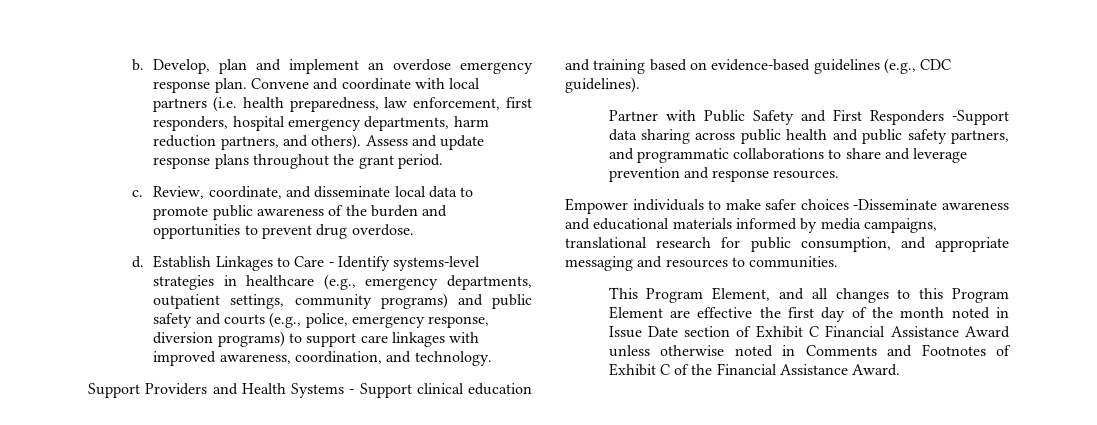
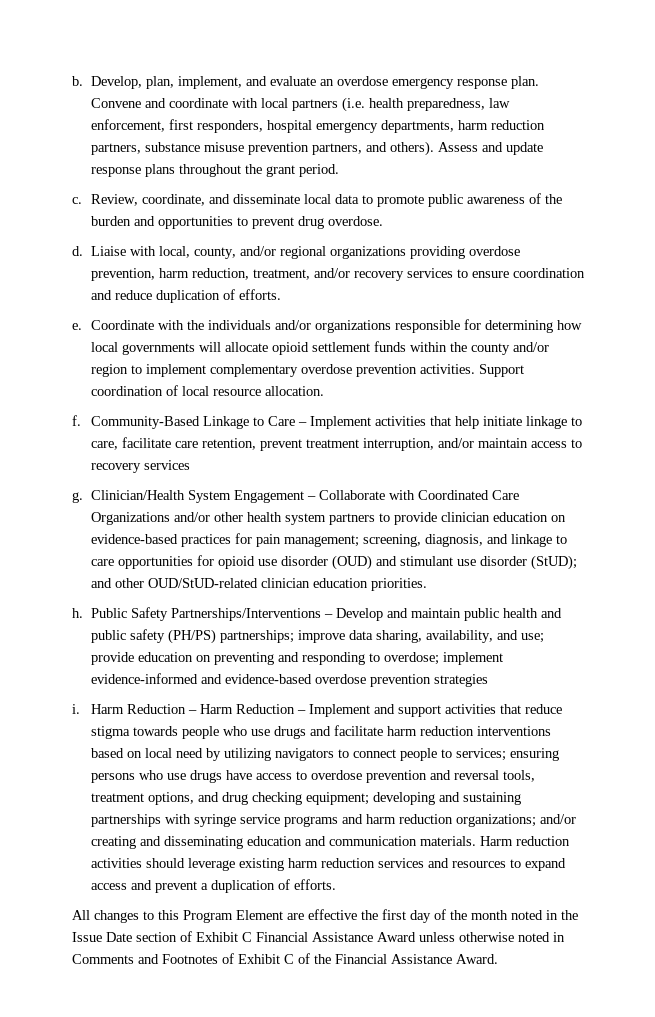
- Develop, plan and implement an overdose emergency response plan.
+ Develop, plan, implement, and evaluate an overdose emergency response plan.
- Convene and coordinate with local partners (i.e. health preparedness, law enforcement, first responders, hospital emergency departments, harm reduction partners, and others).
+ Convene and coordinate with local partners (i.e. health preparedness, law enforcement, first responders, hospital emergency departments, harm reduction partners, substance misuse prevention partners, and others).
- Establish Linkages to Care - Identify systems-level strategies in healthcare (e.g., emergency departments, outpatient settings, community programs) and public safety and courts (e.g., police, emergency response, diversion programs) to support care linkages with improved awareness, coordination, and technology.
- Support Providers and Health Systems - Support clinical education and training based on evidence-based guidelines (e.g., CDC guidelines).
- Partner with Public Safety and First Responders -Support data sharing across public health and public safety partners, and programmatic collaborations to share and leverage prevention and response resources.
- Empower individuals to make safer choices -Disseminate awareness and educational materials informed by media campaigns, translational research for public consumption, and appropriate messaging and resources to communities.
- This Program Element, and all changes to this Program Element are effective the first day of the month noted in Issue Date section of Exhibit C Financial Assistance Award unless otherwise noted in Comments and Footnotes of Exhibit C of the Financial Assistance Award.
+ Liaise with local, county, and/or regional organizations providing overdose prevention, harm reduction, treatment, and/or recovery services to ensure coordination and reduce duplication of efforts.
+ e. Coordinate with the individuals and/or organizations responsible for determining how local governments will allocate opioid settlement funds within the county and/or region to implement complementary overdose prevention activities. Support coordination of local resource allocation.
+ f. Community-Based Linkage to Care – Implement activities that help initiate linkage to care, facilitate care retention, prevent treatment interruption, and/or maintain access to recovery services
+ g. Clinician/Health System Engagement – Collaborate with Coordinated Care Organizations and/or other health system partners to provide clinician education on evidence-based practices for pain management; screening, diagnosis, and linkage to care opportunities for opioid use disorder (OUD) and stimulant use disorder (StUD); and other OUD/StUD-related clinician education priorities.
+ h. Public Safety Partnerships/Interventions – Develop and maintain public health and public safety (PH/PS) partnerships; improve data sharing, availability, and use; provide education on preventing and responding to overdose; implement evidence-informed and evidence-based overdose prevention strategies
+ i. Harm Reduction – Harm Reduction – Implement and support activities that reduce stigma towards people who use drugs and facilitate harm reduction interventions based on local need by utilizing navigators to connect people to services; ensuring persons who use drugs have access to overdose prevention and reversal tools, treatment options, and drug checking equipment; developing and sustaining partnerships with syringe service programs and harm reduction organizations; and/or creating and disseminating education and communication materials. Harm reduction activities should leverage existing harm reduction services and resources to expand access and prevent a duplication of efforts.
+ All changes to this Program Element are effective the first day of the month noted in the Issue Date section of Exhibit C Financial Assistance Award unless otherwise noted in Comments and Footnotes of Exhibit C of the Financial Assistance Award.

